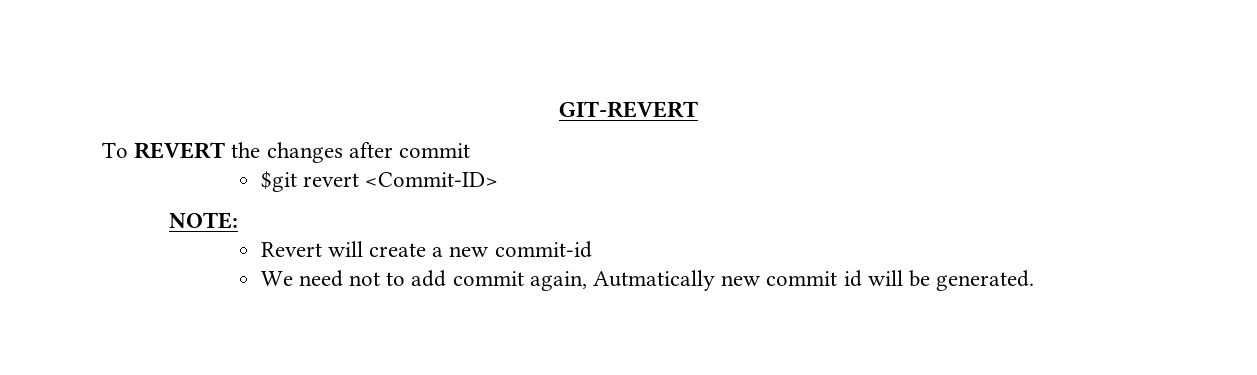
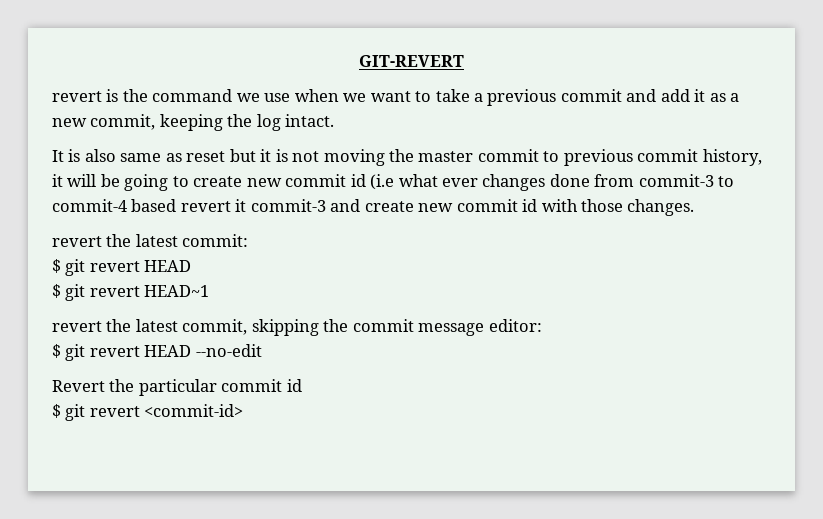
- To REVERT the changes after commit
- $git revert <Commit-ID>
- NOTE:
- Revert will create a new commit-id
- We need not to add commit again, Autmatically new commit id will be generated.
+ revert is the command we use when we want to take a previous commit and add it as a new commit, keeping the log intact.
+ It is also same as reset but it is not moving the master commit to previous commit history, it will be going to create new commit id (i.e what ever changes done from commit-3 to commit-4 based revert it commit-3 and create new commit id with those changes.
+ revert the latest commit:
+ $ git revert HEAD
+ $ git revert HEAD~1
+ revert the latest commit, skipping the commit message editor:
+ $ git revert HEAD --no-edit
+ Revert the particular commit id
+ $ git revert <commit-id>

